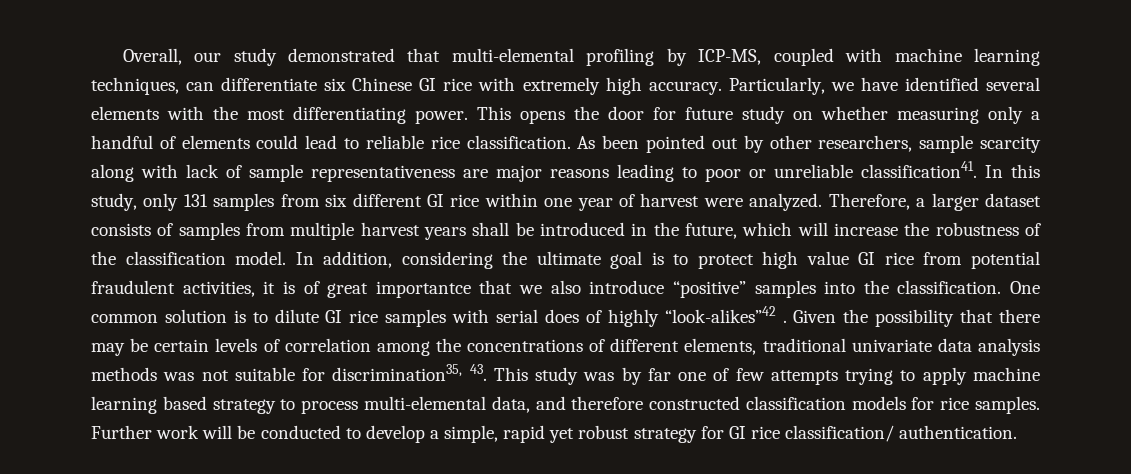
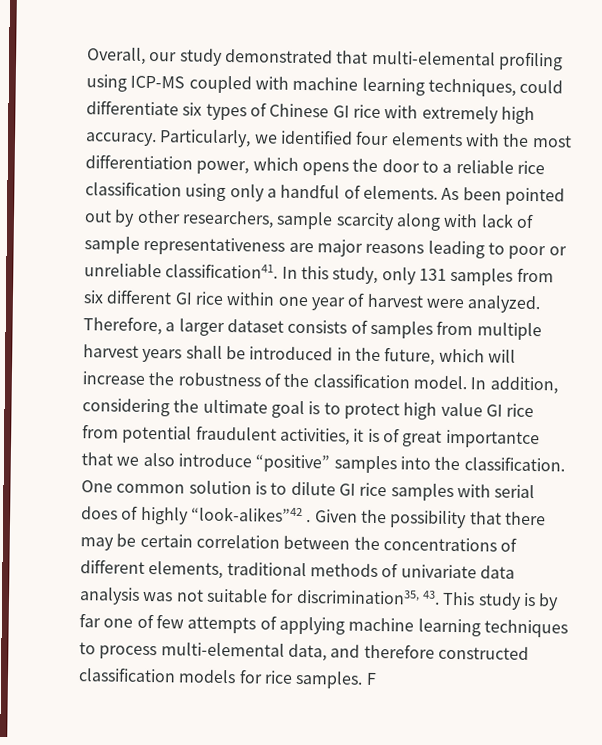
- Overall, our study demonstrated that multi-elemental profiling by ICP-MS, coupled with machine learning techniques, can differentiate six Chinese GI rice with extremely high accuracy.
+ Overall, our study demonstrated that multi-elemental profiling using ICP-MS coupled with machine learning techniques, could differentiate six types of Chinese GI rice with extremely high accuracy.
- Particularly, we have identified several elements with the most differentiating power. This opens the door for future study on whether measuring only a handful of elements could lead to reliable rice classification.
+ Particularly, we identified four elements with the most differentiation power, which opens the door to a reliable rice classification using only a handful of elements.
- Given the possibility that there may be certain levels of correlation among the concentrations of different elements, traditional univariate data analysis methods was not suitable for discrimination35, 43. This study was by far one of few attempts trying to apply machine learning based strategy to process multi-elemental data, and therefore constructed classification models for rice samples.
+ Given the possibility that there may be certain correlation between the concentrations of different elements, traditional methods of univariate data analysis was not suitable for discrimination35, 43. This study is by far one of few attempts of applying machine learning techniques to process multi-elemental data, and therefore constructed classification models for rice samples.
- Further work will be conducted to develop a simple, rapid yet robust strategy for GI rice classification/ authentication.
+ F

